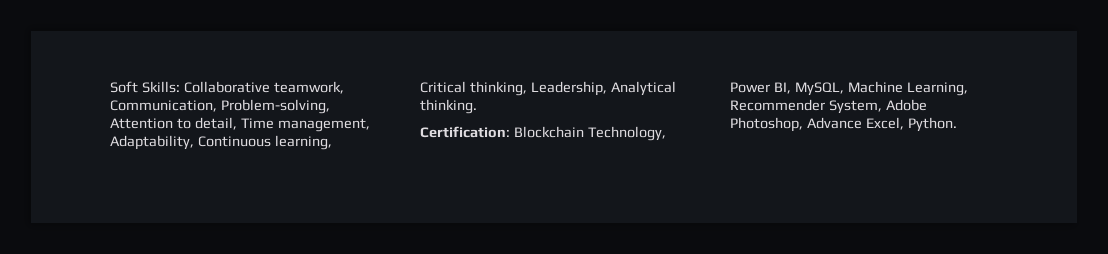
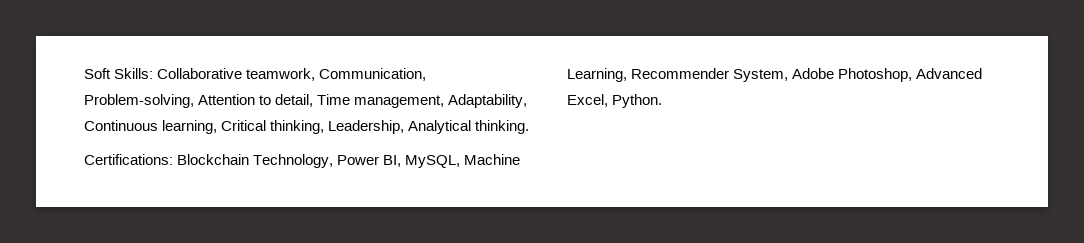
- Certification: Blockchain Technology, Power BI, MySQL, Machine Learning, Recommender System, Adobe Photoshop, Advance Excel, Python.
+ Certifications: Blockchain Technology, Power BI, MySQL, Machine Learning, Recommender System, Adobe Photoshop, Advanced Excel, Python.

